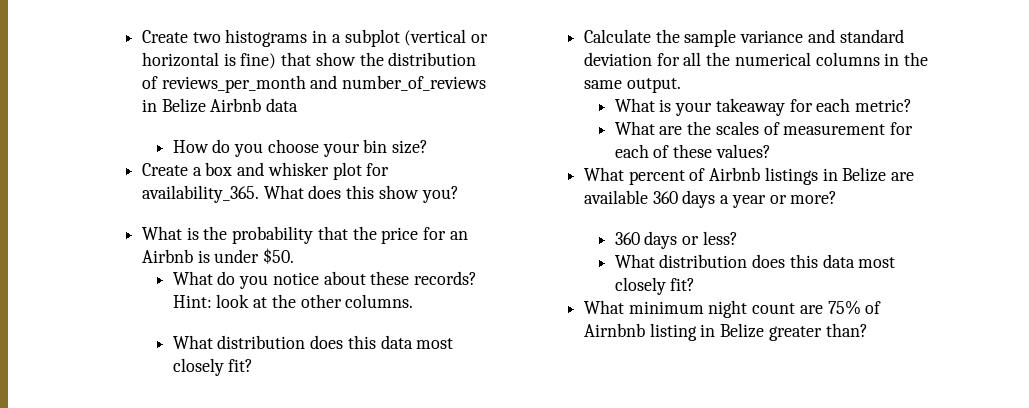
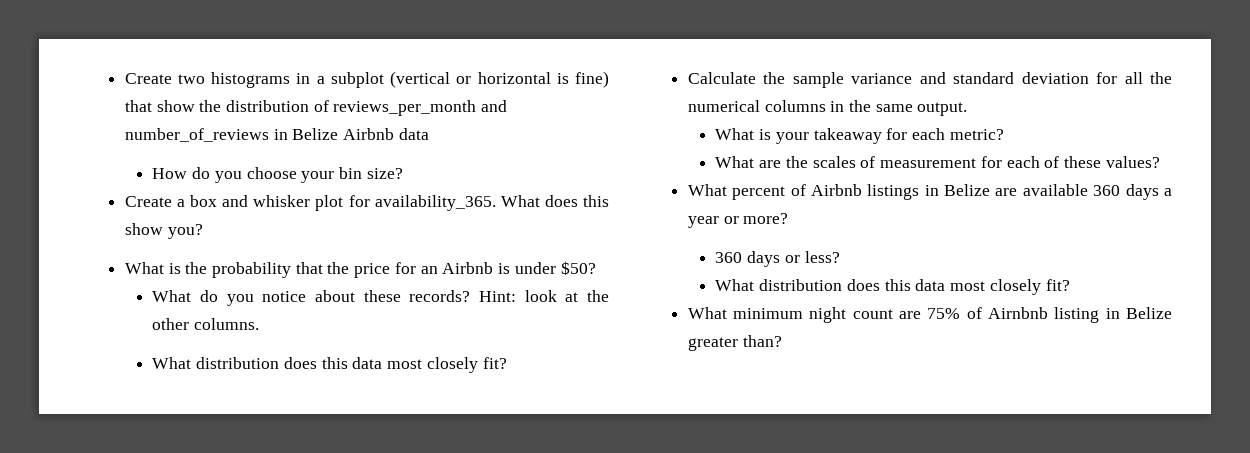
- What is the probability that the price for an Airbnb is under $50.
+ What is the probability that the price for an Airbnb is under $50?

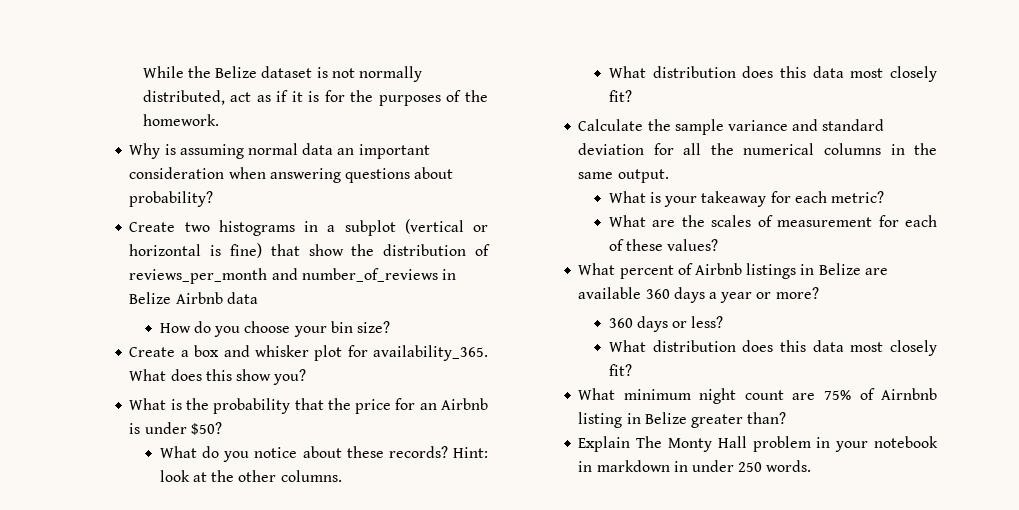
+ While the Belize dataset is not normally distributed, act as if it is for the purposes of the homework.
+ Why is assuming normal data an important consideration when answering questions about probability?
+ Explain The Monty Hall problem in your notebook in markdown in under 250 words.

